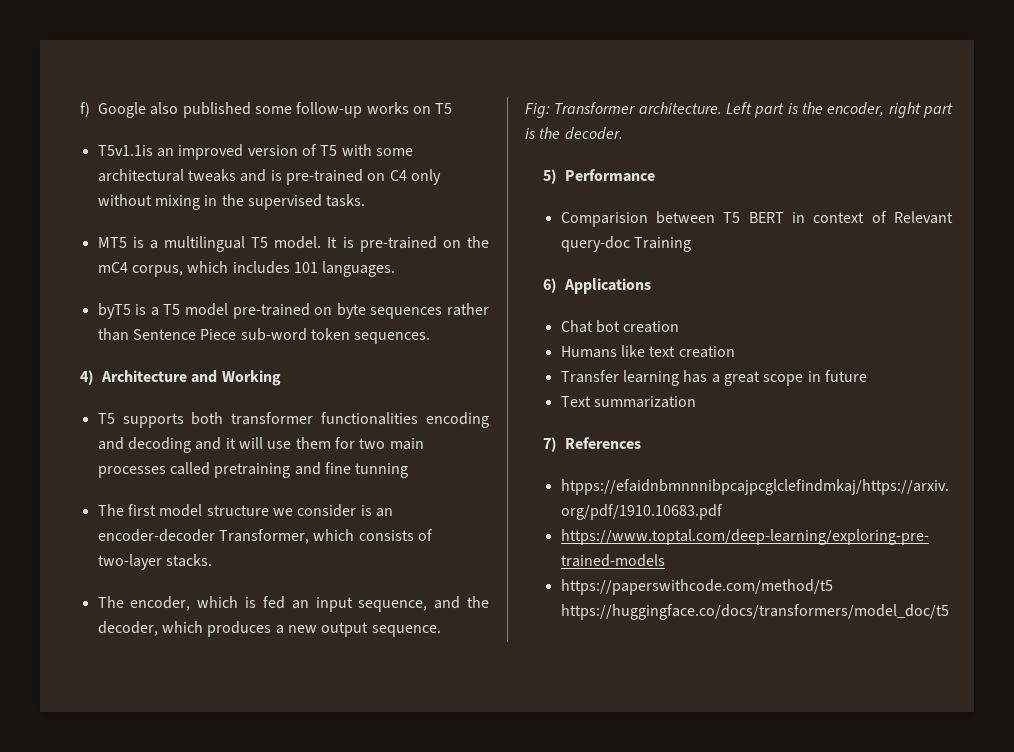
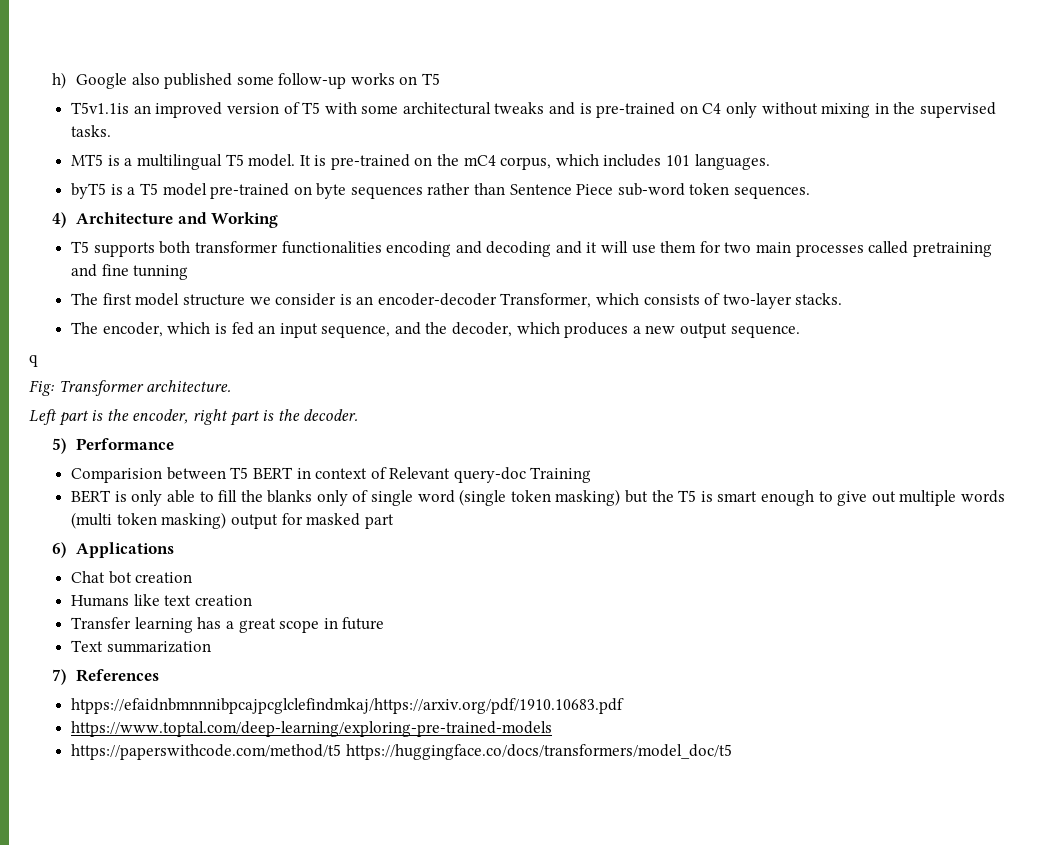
- f) Google also published some follow-up works on T5
+ h) Google also published some follow-up works on T5
+ q
- Fig: Transformer architecture. Left part is the encoder, right part is the decoder.
+ Fig: Transformer architecture.
+ Left part is the encoder, right part is the decoder.
+ BERT is only able to fill the blanks only of single word (single token masking) but the T5 is smart enough to give out multiple words (multi token masking) output for masked part

